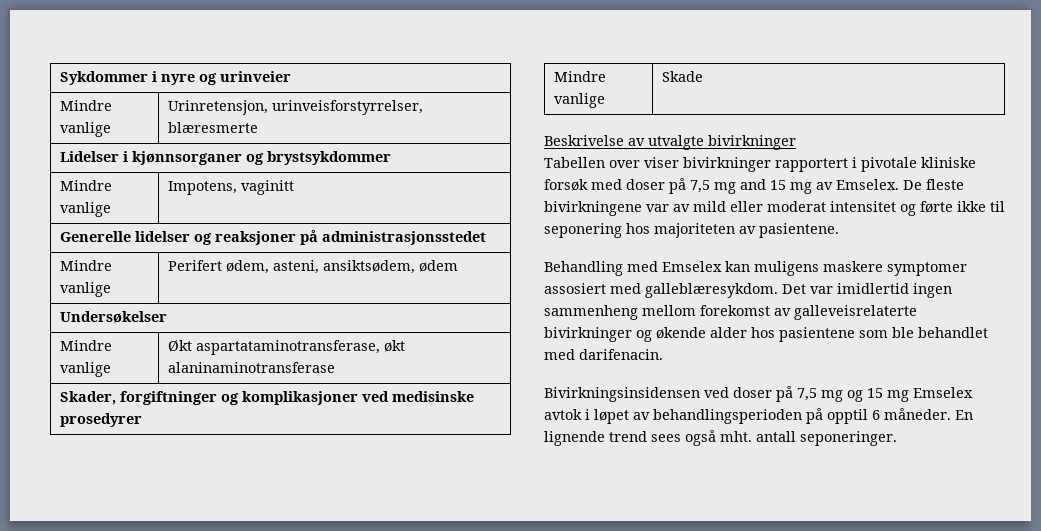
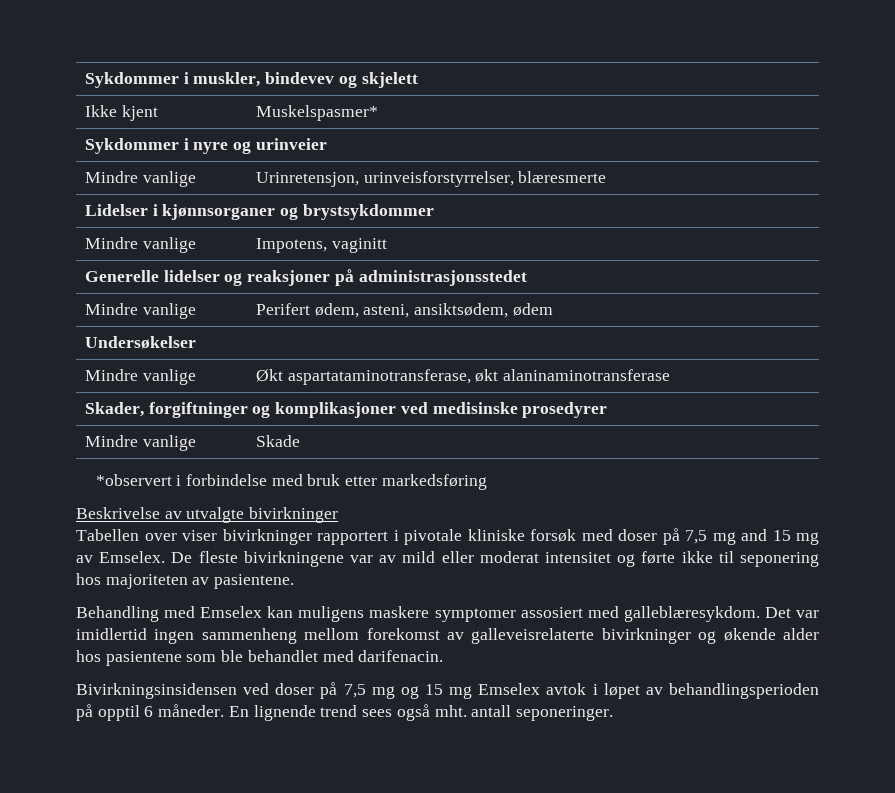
+ Sykdommer i muskler, bindevev og skjelett
+ Ikke kjent | Muskelspasmer*
+ *observert i forbindelse med bruk etter markedsføring

